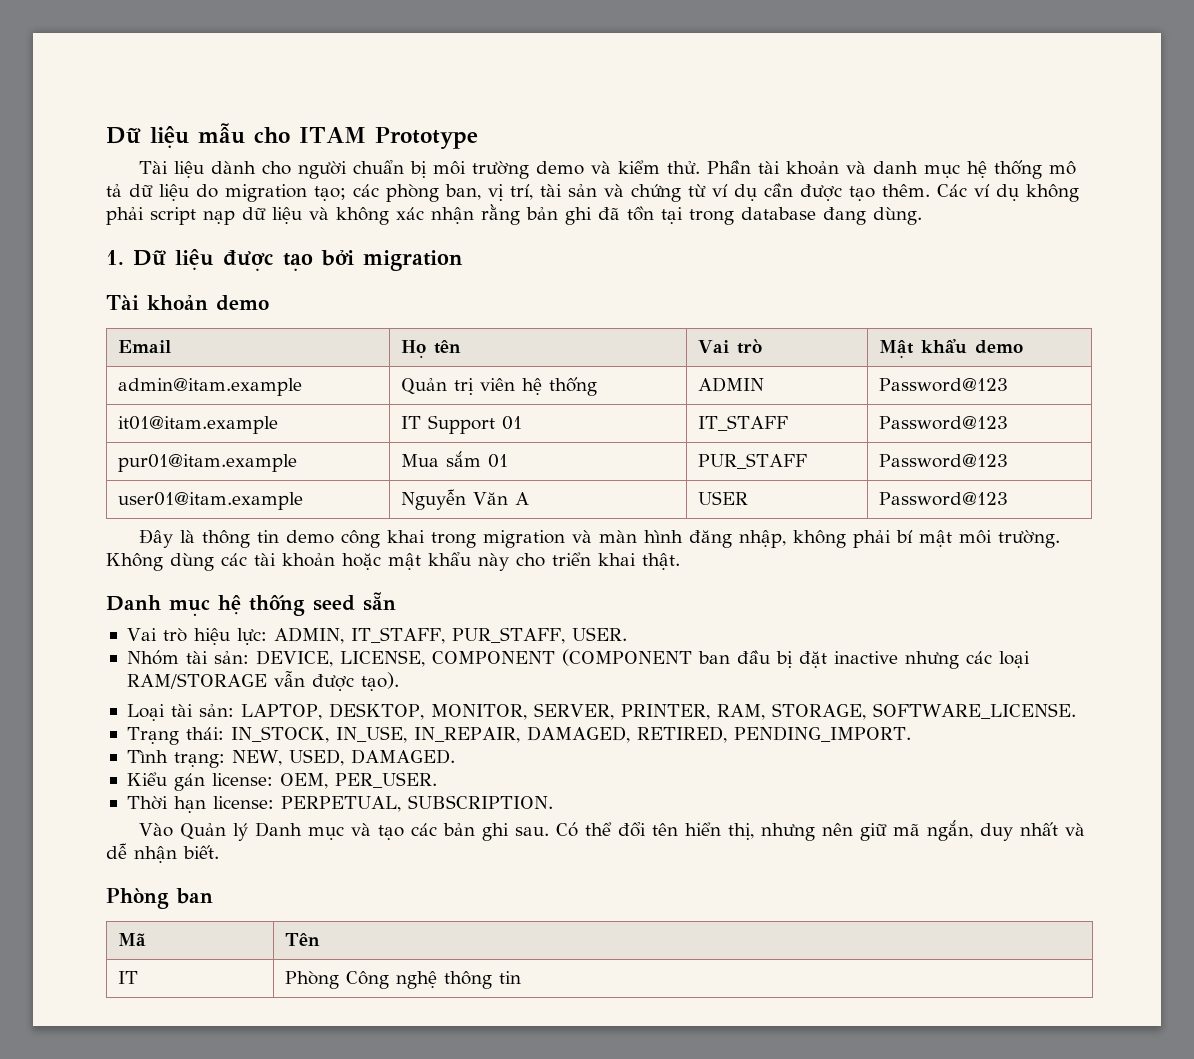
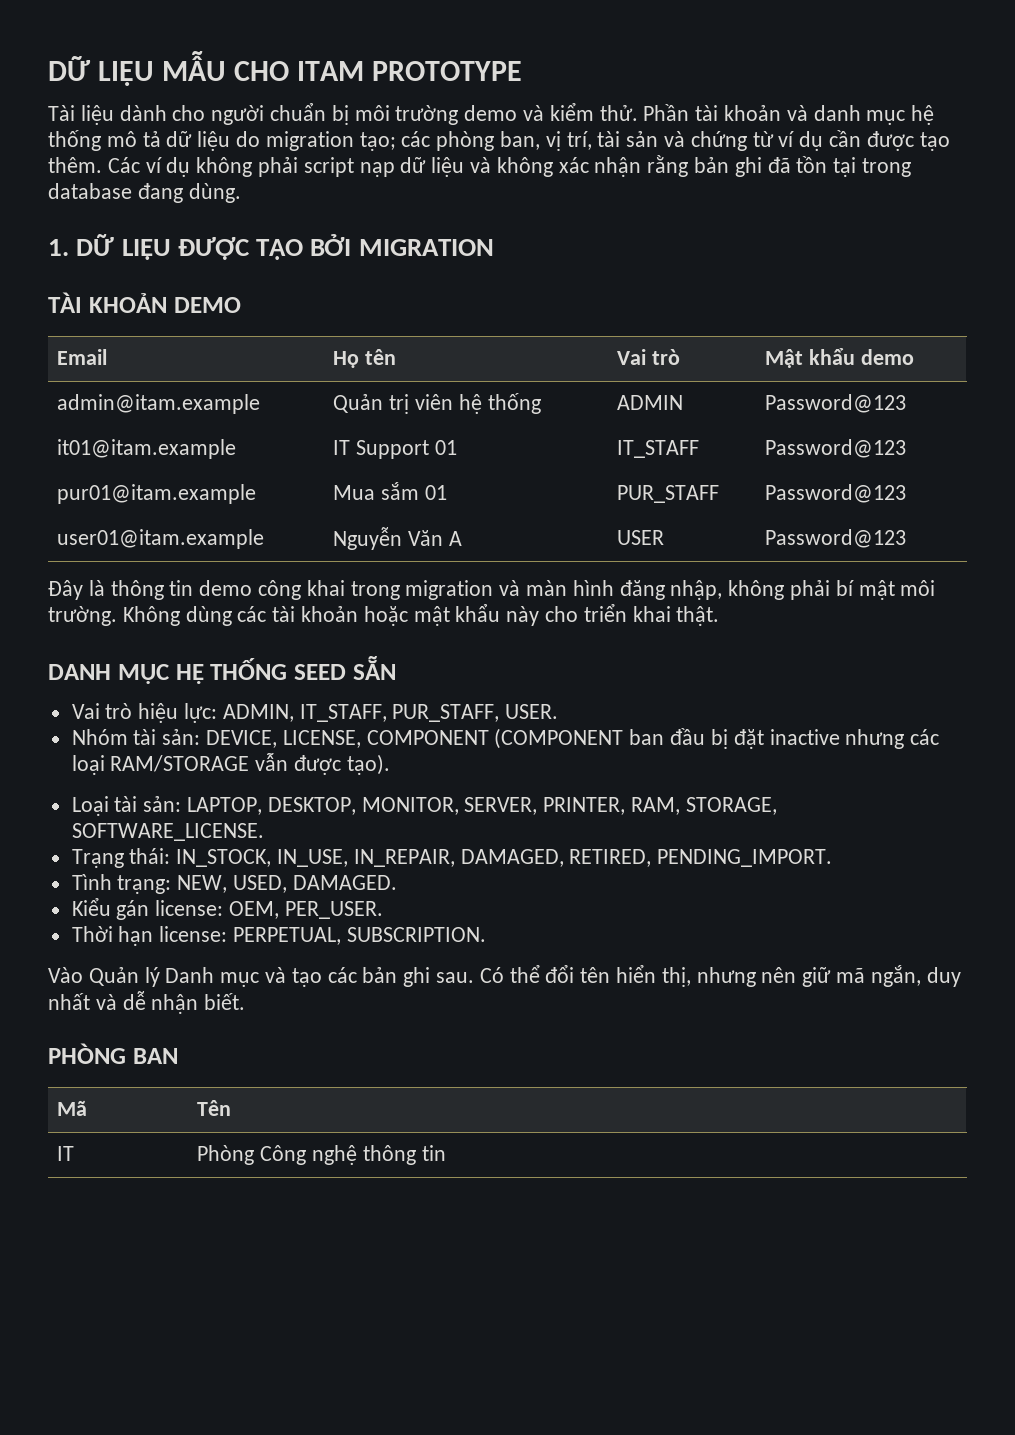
- Dữ liệu mẫu cho ITAM Prototype
+ DỮ LIỆU MẪU CHO ITAM PROTOTYPE
- 1. Dữ liệu được tạo bởi migration
- Tài khoản demo
+ 1. DỮ LIỆU ĐƯỢC TẠO BỞI MIGRATION
+ TÀI KHOẢN DEMO
- Danh mục hệ thống seed sẵn
+ DANH MỤC HỆ THỐNG SEED SẴN
- Phòng ban
+ PHÒNG BAN

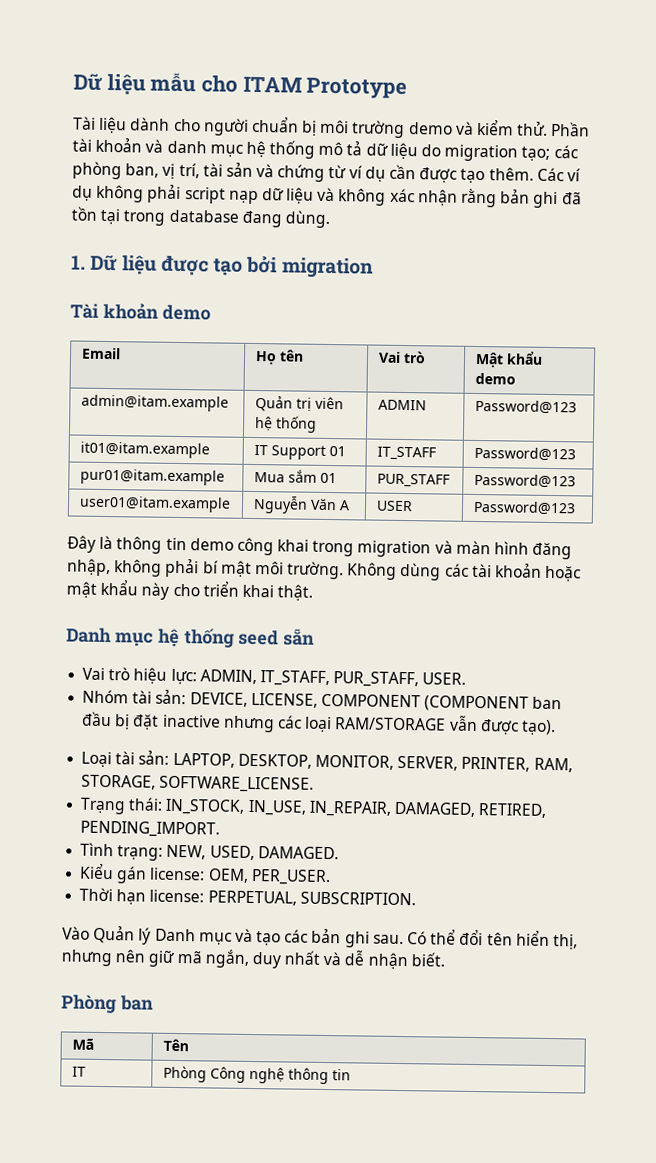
- DỮ LIỆU MẪU CHO ITAM PROTOTYPE
+ Dữ liệu mẫu cho ITAM Prototype
- 1. DỮ LIỆU ĐƯỢC TẠO BỞI MIGRATION
- TÀI KHOẢN DEMO
+ 1. Dữ liệu được tạo bởi migration
+ Tài khoản demo
- DANH MỤC HỆ THỐNG SEED SẴN
+ Danh mục hệ thống seed sẵn
- PHÒNG BAN
+ Phòng ban

